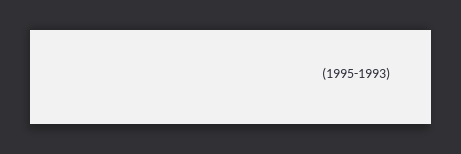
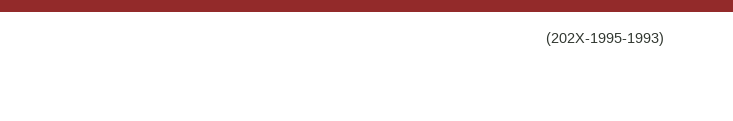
- (1995-1993)
+ (202X-1995-1993)

